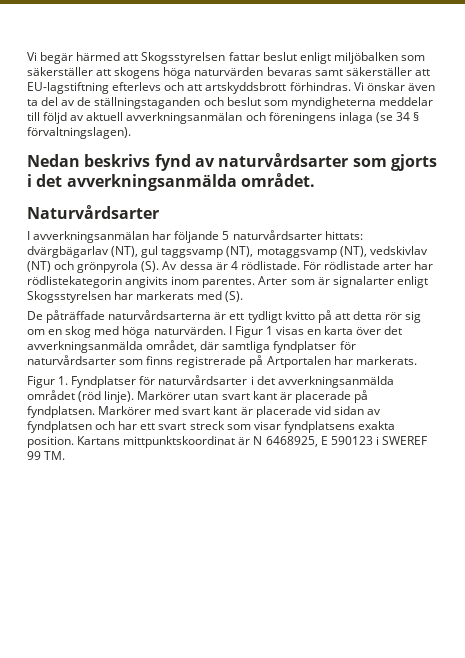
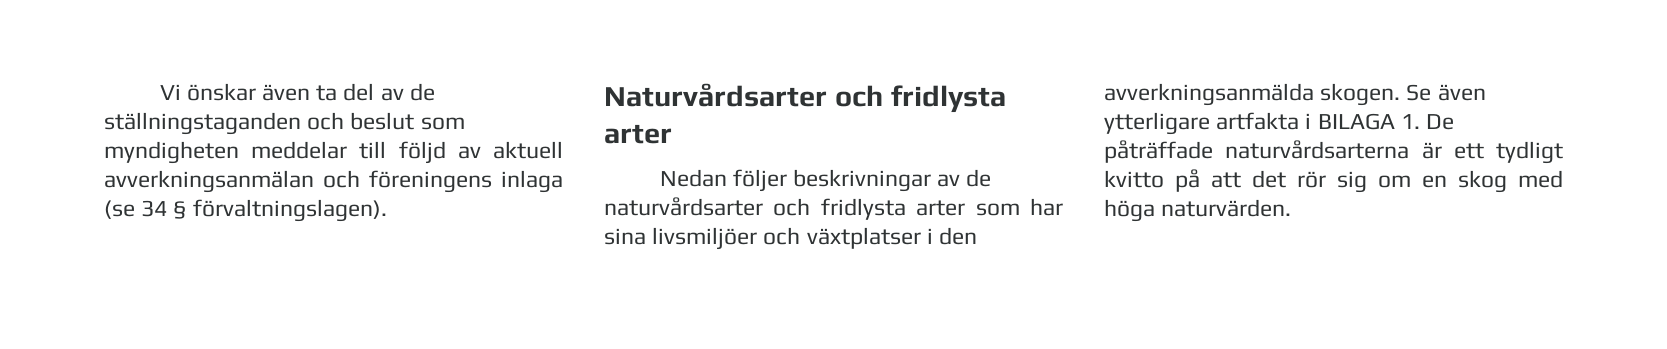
- Vi begär härmed att Skogsstyrelsen fattar beslut enligt miljöbalken som säkerställer att skogens höga naturvärden bevaras samt säkerställer att EU-lagstiftning efterlevs och att artskyddsbrott förhindras. Vi önskar även ta del av de ställningstaganden och beslut som myndigheterna meddelar till följd av aktuell avverkningsanmälan och föreningens inlaga (se 34 § förvaltningslagen).
+ Vi önskar även ta del av de ställningstaganden och beslut som myndigheten meddelar till följd av aktuell avverkningsanmälan och föreningens inlaga (se 34 § förvaltningslagen).
- Nedan beskrivs fynd av naturvårdsarter som gjorts i det avverkningsanmälda området.
- Naturvårdsarter
- I avverkningsanmälan har följande 5 naturvårdsarter hittats: dvärgbägarlav (NT), gul taggsvamp (NT), motaggsvamp (NT), vedskivlav (NT) och grönpyrola (S). Av dessa är 4 rödlistade. För rödlistade arter har rödlistekategorin angivits inom parentes. Arter som är signalarter enligt Skogsstyrelsen har markerats med (S).
- De påträffade naturvårdsarterna är ett tydligt kvitto på att detta rör sig om en skog med höga naturvärden. I Figur 1 visas en karta över det avverkningsanmälda området, där samtliga fyndplatser för naturvårdsarter som finns registrerade på Artportalen har markerats.
- Figur 1. Fyndplatser för naturvårdsarter i det avverkningsanmälda området (röd linje). Markörer utan svart kant är placerade på fyndplatsen. Markörer med svart kant är placerade vid sidan av fyndplatsen och har ett svart streck som visar fyndplatsens exakta position. Kartans mittpunktskoordinat är N 6468925, E 590123 i SWEREF 99 TM.
+ Naturvårdsarter och fridlysta arter
+ Nedan följer beskrivningar av de naturvårdsarter och fridlysta arter som har sina livsmiljöer och växtplatser i den avverkningsanmälda skogen. Se även ytterligare artfakta i BILAGA 1. De påträffade naturvårdsarterna är ett tydligt kvitto på att det rör sig om en skog med höga naturvärden.

